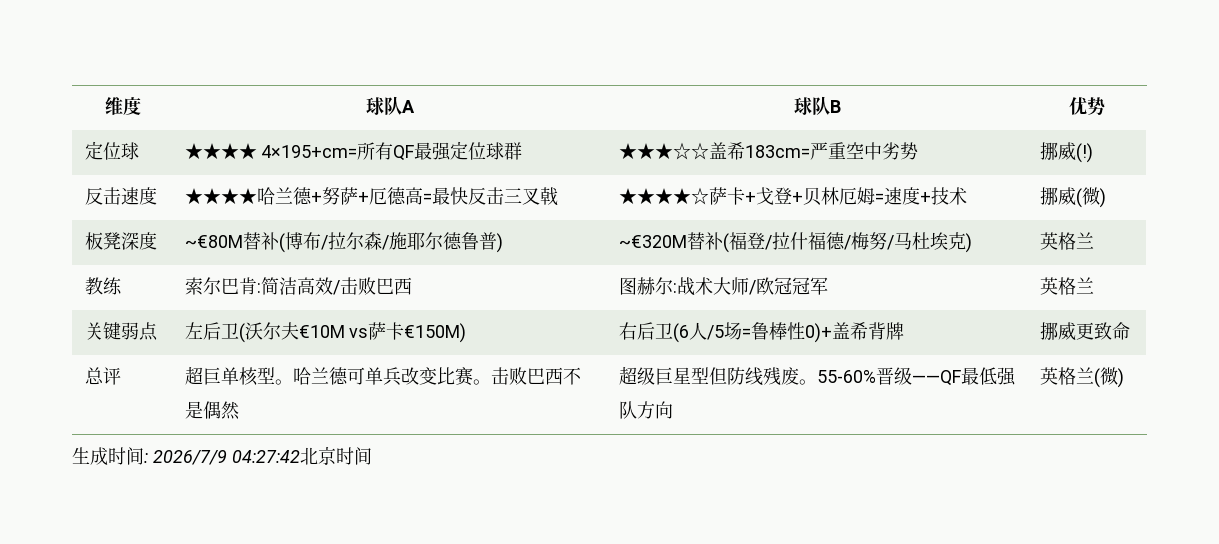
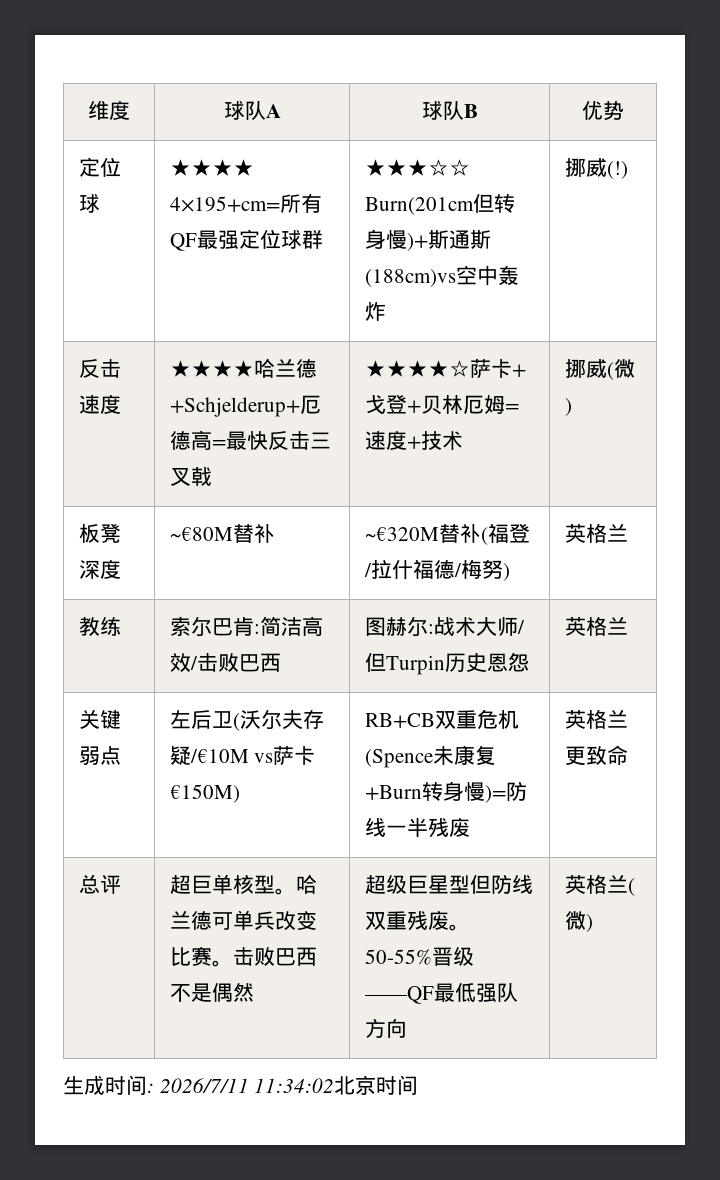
- 定位球 | ★★★★ 4×195+cm=所有QF最强定位球群 | ★★★☆☆盖希183cm=严重空中劣势 | 挪威(!)
+ 定位球 | ★★★★ 4×195+cm=所有QF最强定位球群 | ★★★☆☆ Burn(201cm但转身慢)+斯通斯(188cm)vs空中轰炸 | 挪威(!)
- 反击速度 | ★★★★哈兰德+努萨+厄德高=最快反击三叉戟 | ★★★★☆萨卡+戈登+贝林厄姆=速度+技术 | 挪威(微)
+ 反击速度 | ★★★★哈兰德+Schjelderup+厄德高=最快反击三叉戟 | ★★★★☆萨卡+戈登+贝林厄姆=速度+技术 | 挪威(微)
- 板凳深度 | ~€80M替补(博布/拉尔森/施耶尔德鲁普) | ~€320M替补(福登/拉什福德/梅努/马杜埃克) | 英格兰
+ 板凳深度 | ~€80M替补 | ~€320M替补(福登/拉什福德/梅努) | 英格兰
- 教练 | 索尔巴肯:简洁高效/击败巴西 | 图赫尔:战术大师/欧冠冠军 | 英格兰
+ 教练 | 索尔巴肯:简洁高效/击败巴西 | 图赫尔:战术大师/但Turpin历史恩怨 | 英格兰
- 关键弱点 | 左后卫(沃尔夫€10M vs萨卡€150M) | 右后卫(6人/5场=鲁棒性0)+盖希背牌 | 挪威更致命
+ 关键弱点 | 左后卫(沃尔夫存疑/€10M vs萨卡€150M) | RB+CB双重危机(Spence未康复+Burn转身慢)=防线一半残废 | 英格兰更致命
- 总评 | 超巨单核型。哈兰德可单兵改变比赛。击败巴西不是偶然 | 超级巨星型但防线残废。55-60%晋级——QF最低强队方向 | 英格兰(微)
+ 总评 | 超巨单核型。哈兰德可单兵改变比赛。击败巴西不是偶然 | 超级巨星型但防线双重残废。50-55%晋级——QF最低强队方向 | 英格兰(微)
- 生成时间: 2026/7/9 04:27:42北京时间
+ 生成时间: 2026/7/11 11:34:02北京时间

